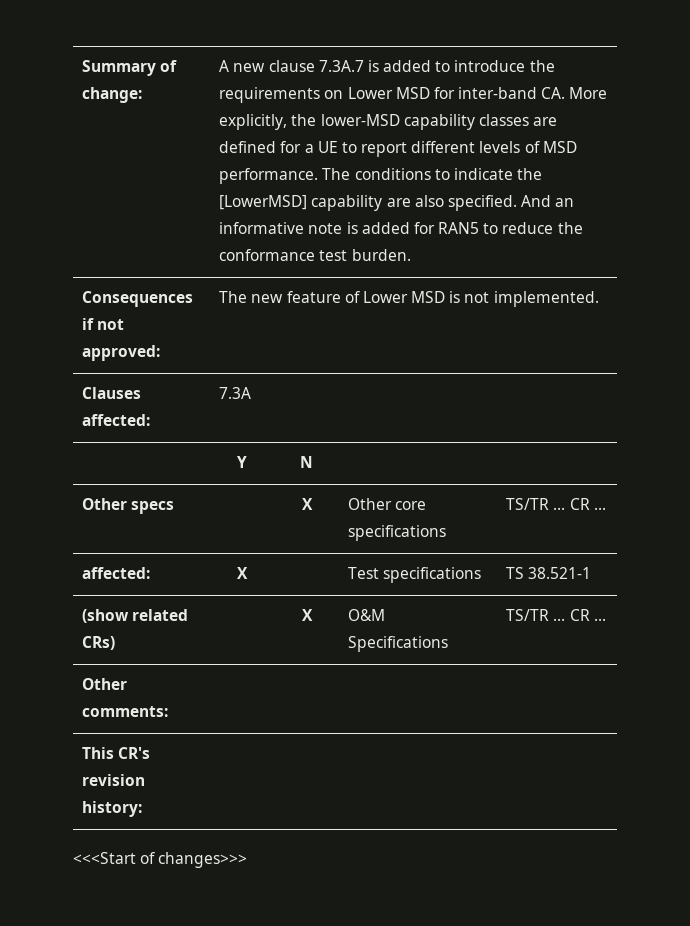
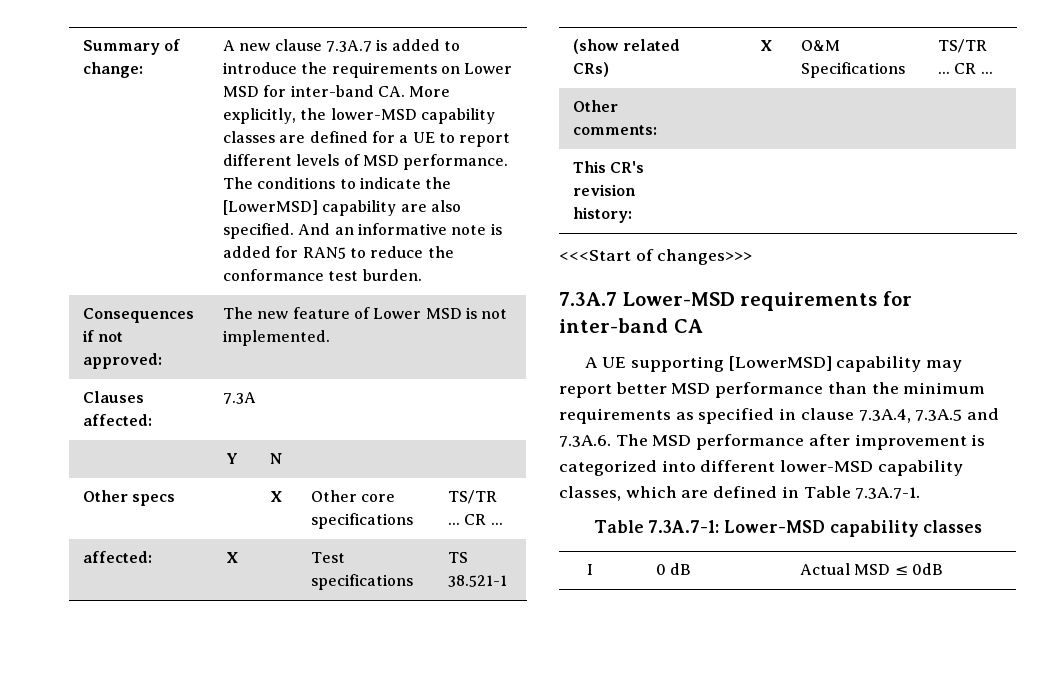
+ 7.3A.7 Lower-MSD requirements for inter-band CA
+ A UE supporting [LowerMSD] capability may report better MSD performance than the minimum requirements as specified in clause 7.3A.4, 7.3A.5 and 7.3A.6. The MSD performance after improvement is categorized into different lower-MSD capability classes, which are defined in Table 7.3A.7-1.
+ Table 7.3A.7-1: Lower-MSD capability classes
+ I | 0 dB | Actual MSD ≤ 0dB

